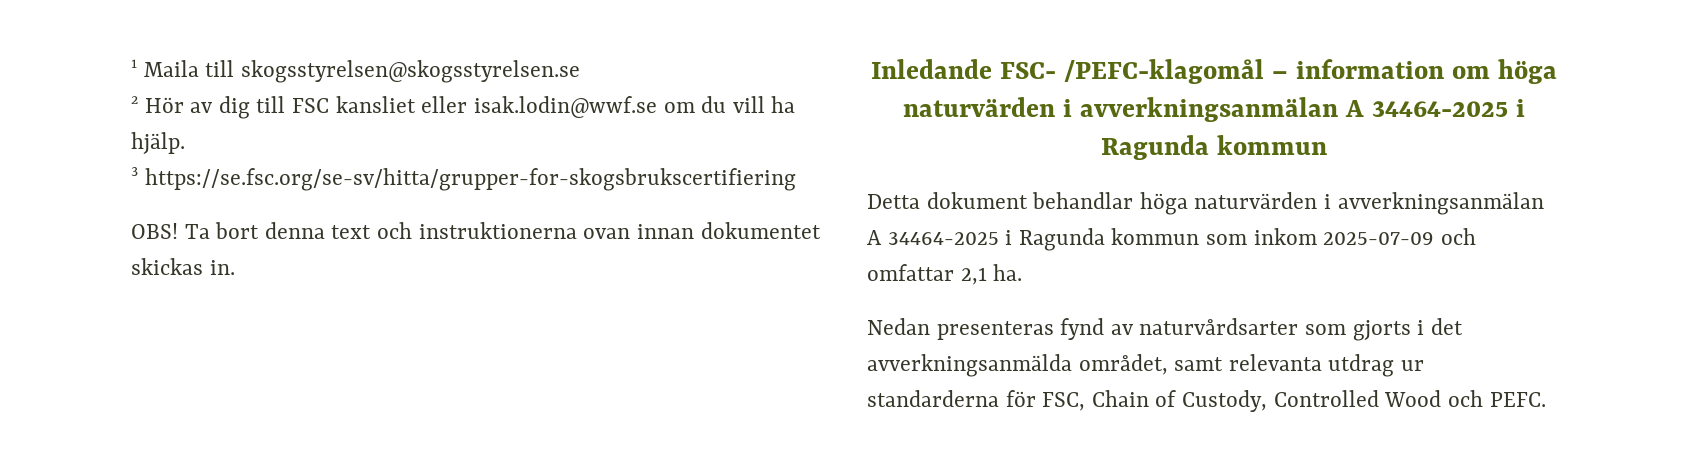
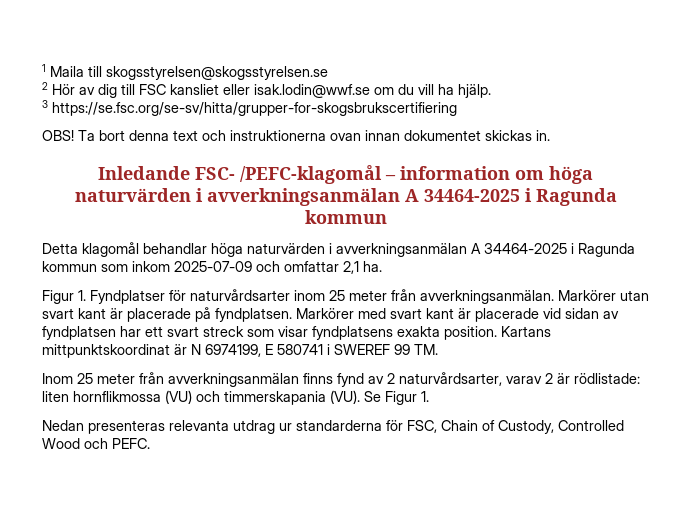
- Detta dokument behandlar höga naturvärden i avverkningsanmälan A 34464-2025 i Ragunda kommun som inkom 2025-07-09 och omfattar 2,1 ha.
+ Detta klagomål behandlar höga naturvärden i avverkningsanmälan A 34464-2025 i Ragunda kommun som inkom 2025-07-09 och omfattar 2,1 ha.
- Nedan presenteras fynd av naturvårdsarter som gjorts i det avverkningsanmälda området, samt relevanta utdrag ur standarderna för FSC, Chain of Custody, Controlled Wood och PEFC.
+ Figur 1. Fyndplatser för naturvårdsarter inom 25 meter från avverkningsanmälan. Markörer utan svart kant är placerade på fyndplatsen. Markörer med svart kant är placerade vid sidan av fyndplatsen har ett svart streck som visar fyndplatsens exakta position. Kartans mittpunktskoordinat är N 6974199, E 580741 i SWEREF 99 TM.
+ Inom 25 meter från avverkningsanmälan finns fynd av 2 naturvårdsarter, varav 2 är rödlistade: liten hornflikmossa (VU) och timmerskapania (VU). Se Figur 1.
+ Nedan presenteras relevanta utdrag ur standarderna för FSC, Chain of Custody, Controlled Wood och PEFC.

